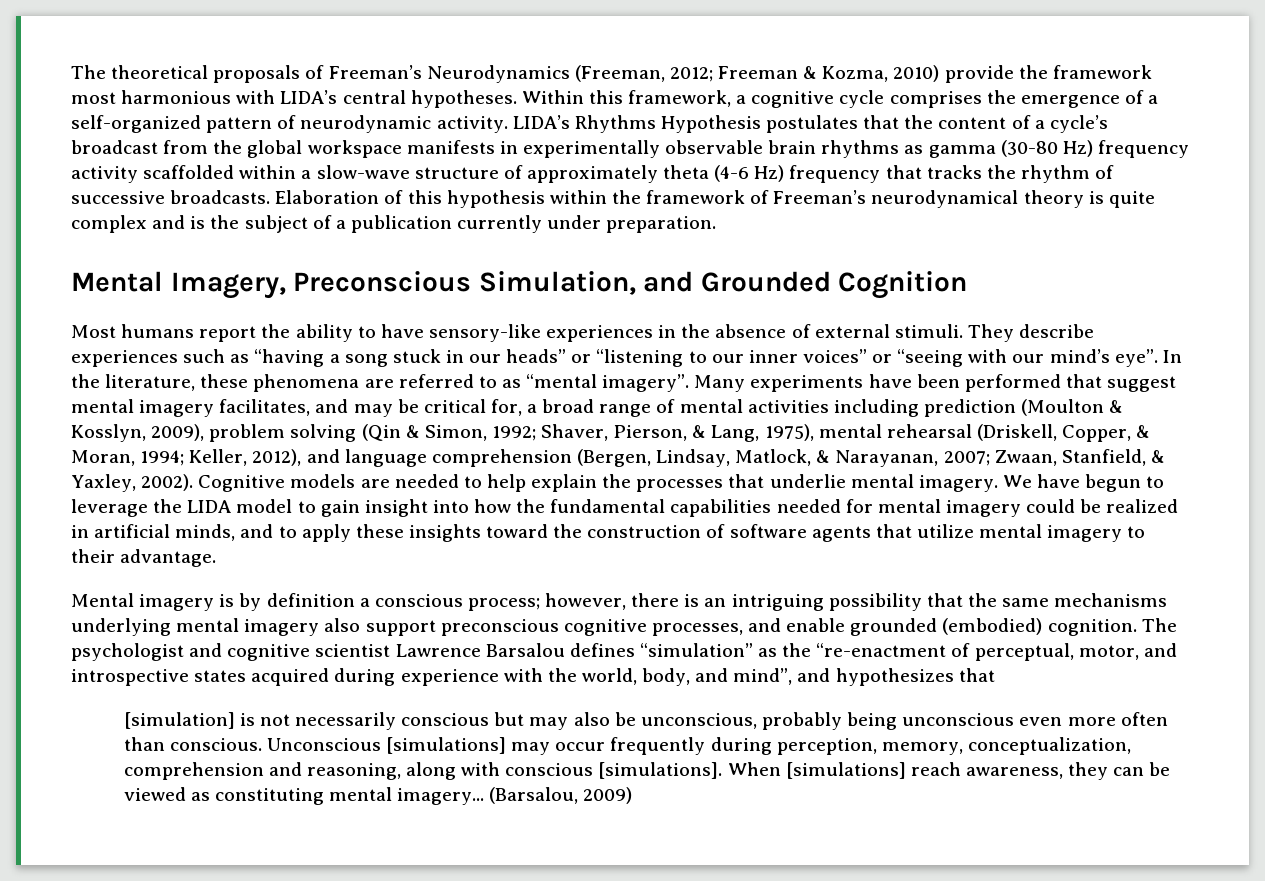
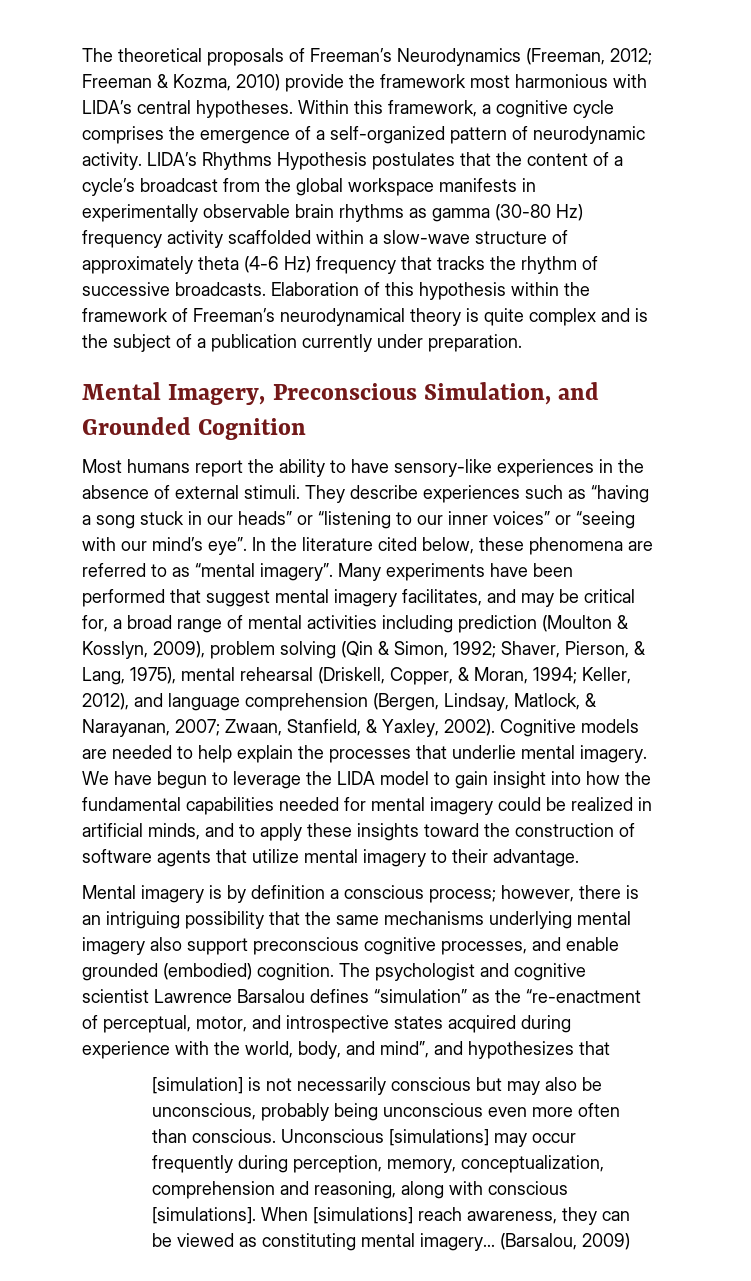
- In the literature, these phenomena are referred to as “mental imagery”.
+ In the literature cited below, these phenomena are referred to as “mental imagery”.

